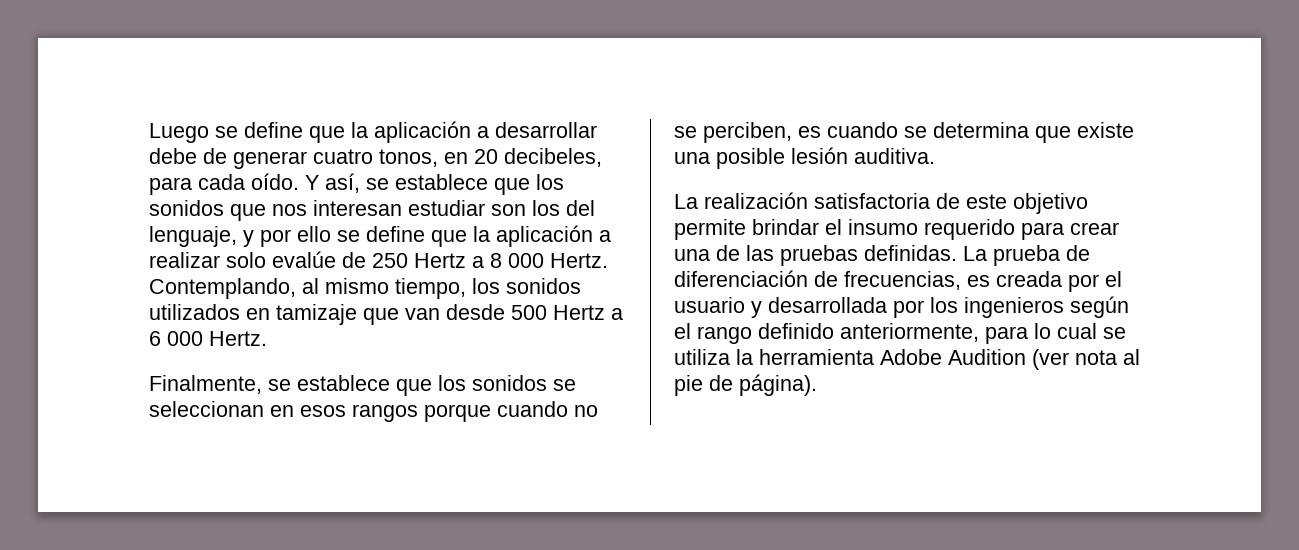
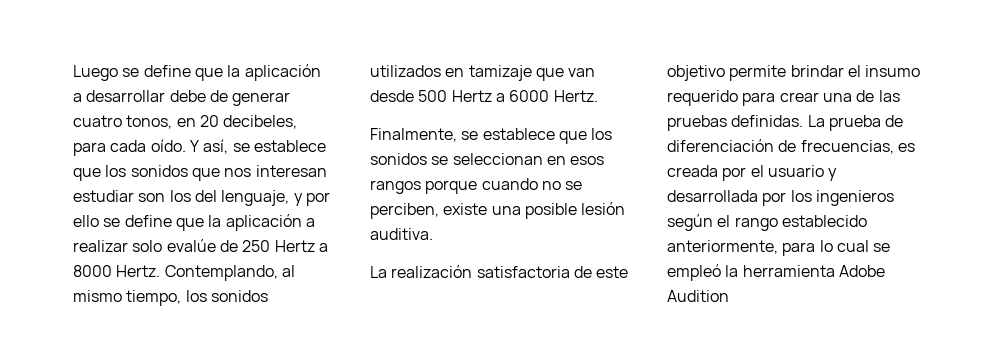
- Y así, se establece que los sonidos que nos interesan estudiar son los del lenguaje, y por ello se define que la aplicación a realizar solo evalúe de 250 Hertz a 8 000 Hertz.
+ Y así, se establece que los sonidos que nos interesan estudiar son los del lenguaje, y por ello se define que la aplicación a realizar solo evalúe de 250 Hertz a 8000 Hertz.
- Contemplando, al mismo tiempo, los sonidos utilizados en tamizaje que van desde 500 Hertz a 6 000 Hertz.
+ Contemplando, al mismo tiempo, los sonidos utilizados en tamizaje que van desde 500 Hertz a 6000 Hertz.
- Finalmente, se establece que los sonidos se seleccionan en esos rangos porque cuando no se perciben, es cuando se determina que existe una posible lesión auditiva.
+ Finalmente, se establece que los sonidos se seleccionan en esos rangos porque cuando no se perciben, existe una posible lesión auditiva.
- La prueba de diferenciación de frecuencias, es creada por el usuario y desarrollada por los ingenieros según el rango definido anteriormente, para lo cual se utiliza la herramienta Adobe Audition (ver nota al pie de página).
+ La prueba de diferenciación de frecuencias, es creada por el usuario y desarrollada por los ingenieros según el rango establecido anteriormente, para lo cual se empleó la herramienta Adobe Audition

